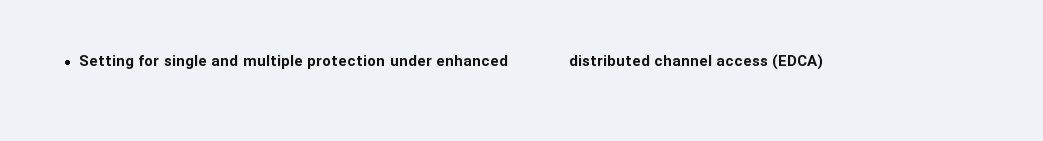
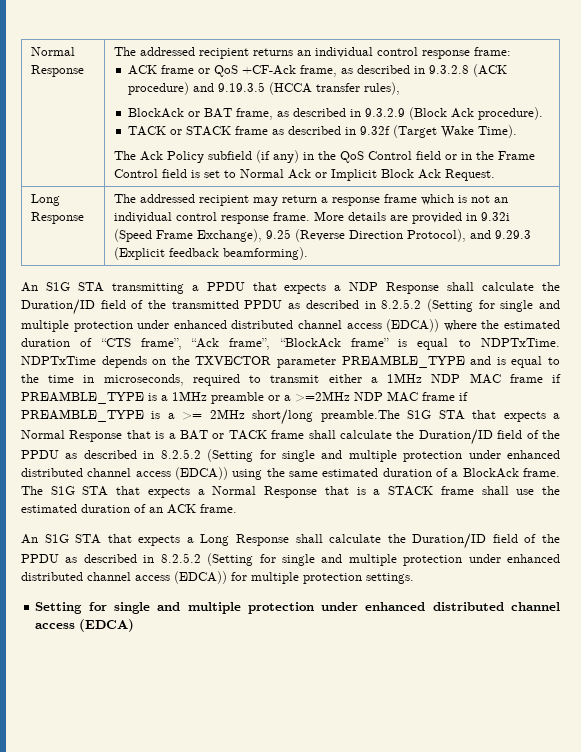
+ Normal Response | The addressed recipient returns an individual control response frame:
+ ACK frame or QoS +CF-Ack frame, as described in 9.3.2.8 (ACK procedure) and 9.19.3.5 (HCCA transfer rules),
+ BlockAck or BAT frame, as described in 9.3.2.9 (Block Ack procedure).
+ TACK or STACK frame as described in 9.32f (Target Wake Time).
+ The Ack Policy subfield (if any) in the QoS Control field or in the Frame Control field is set to Normal Ack or Implicit Block Ack Request.
+ Long Response | The addressed recipient may return a response frame which is not an individual control response frame. More details are provided in 9.32i (Speed Frame Exchange), 9.25 (Reverse Direction Protocol), and 9.29.3 (Explicit feedback beamforming).
+ An S1G STA transmitting a PPDU that expects a NDP Response shall calculate the Duration/ID field of the transmitted PPDU as described in 8.2.5.2 (Setting for single and multiple protection under enhanced distributed channel access (EDCA)) where the estimated duration of “CTS frame”, “Ack frame”, “BlockAck frame” is equal to NDPTxTime. NDPTxTime depends on the TXVECTOR parameter PREAMBLE_TYPE and is equal to the time in microseconds, required to transmit either a 1MHz NDP MAC frame if PREAMBLE_TYPE is a 1MHz preamble or a >=2MHz NDP MAC frame if PREAMBLE_TYPE is a >= 2MHz short/long preamble.The S1G STA that expects a Normal Response that is a BAT or TACK frame shall calculate the Duration/ID field of the PPDU as described in 8.2.5.2 (Setting for single and multiple protection under enhanced distributed channel access (EDCA)) using the same estimated duration of a BlockAck frame. The S1G STA that expects a Normal Response that is a STACK frame shall use the estimated duration of an ACK frame.
+ An S1G STA that expects a Long Response shall calculate the Duration/ID field of the PPDU as described in 8.2.5.2 (Setting for single and multiple protection under enhanced distributed channel access (EDCA)) for multiple protection settings.

